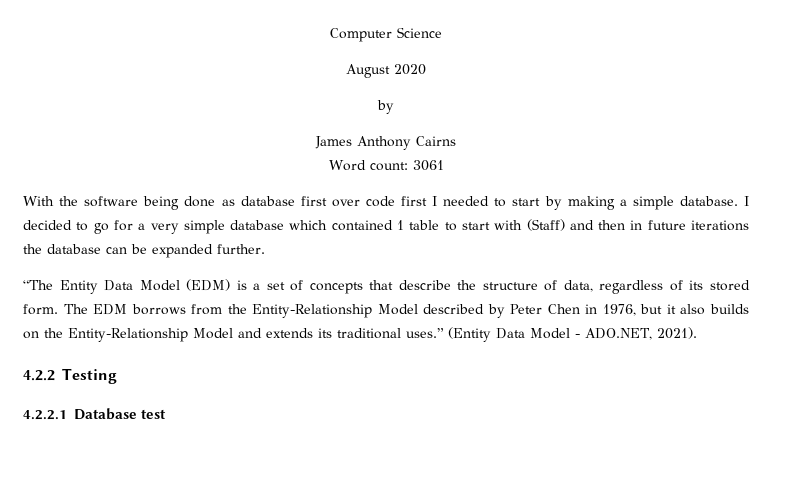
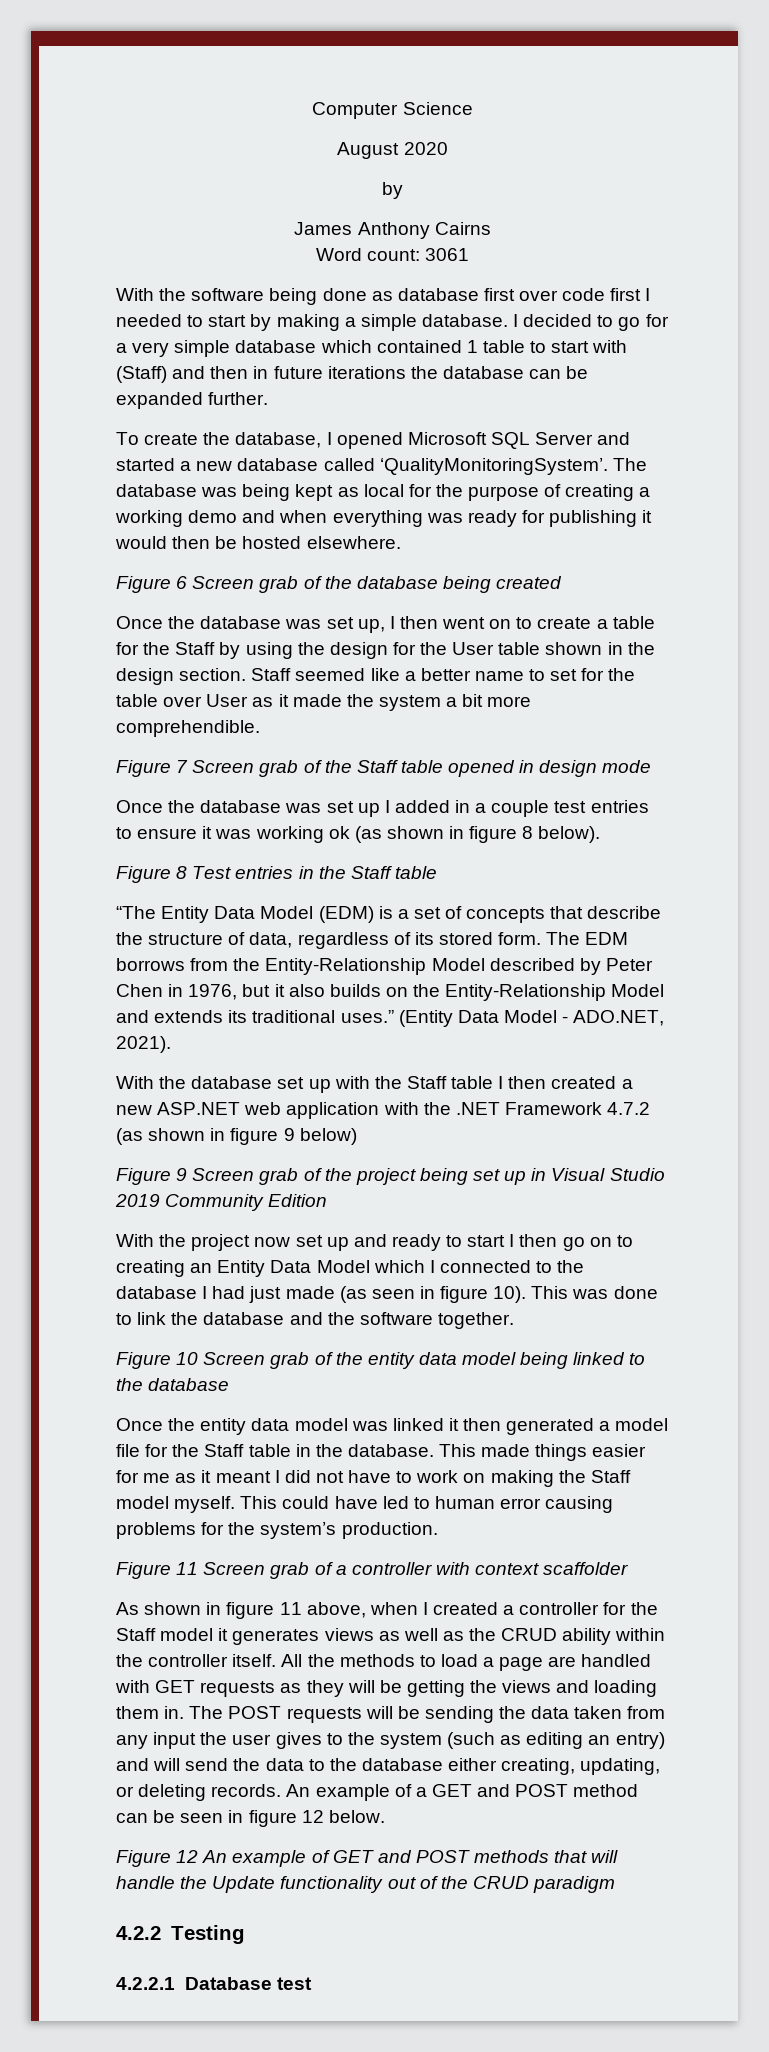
+ To create the database, I opened Microsoft SQL Server and started a new database called ‘QualityMonitoringSystem’. The database was being kept as local for the purpose of creating a working demo and when everything was ready for publishing it would then be hosted elsewhere.
+ Figure 6 Screen grab of the database being created
+ Once the database was set up, I then went on to create a table for the Staff by using the design for the User table shown in the design section. Staff seemed like a better name to set for the table over User as it made the system a bit more comprehendible.
+ Figure 7 Screen grab of the Staff table opened in design mode
+ Once the database was set up I added in a couple test entries to ensure it was working ok (as shown in figure 8 below).
+ Figure 8 Test entries in the Staff table
+ With the database set up with the Staff table I then created a new ASP.NET web application with the .NET Framework 4.7.2 (as shown in figure 9 below)
+ Figure 9 Screen grab of the project being set up in Visual Studio 2019 Community Edition
+ With the project now set up and ready to start I then go on to creating an Entity Data Model which I connected to the database I had just made (as seen in figure 10). This was done to link the database and the software together.
+ Figure 10 Screen grab of the entity data model being linked to the database
+ Once the entity data model was linked it then generated a model file for the Staff table in the database. This made things easier for me as it meant I did not have to work on making the Staff model myself. This could have led to human error causing problems for the system’s production.
+ Figure 11 Screen grab of a controller with context scaffolder
+ As shown in figure 11 above, when I created a controller for the Staff model it generates views as well as the CRUD ability within the controller itself. All the methods to load a page are handled with GET requests as they will be getting the views and loading them in. The POST requests will be sending the data taken from any input the user gives to the system (such as editing an entry) and will send the data to the database either creating, updating, or deleting records. An example of a GET and POST method can be seen in figure 12 below.
+ Figure 12 An example of GET and POST methods that will handle the Update functionality out of the CRUD paradigm

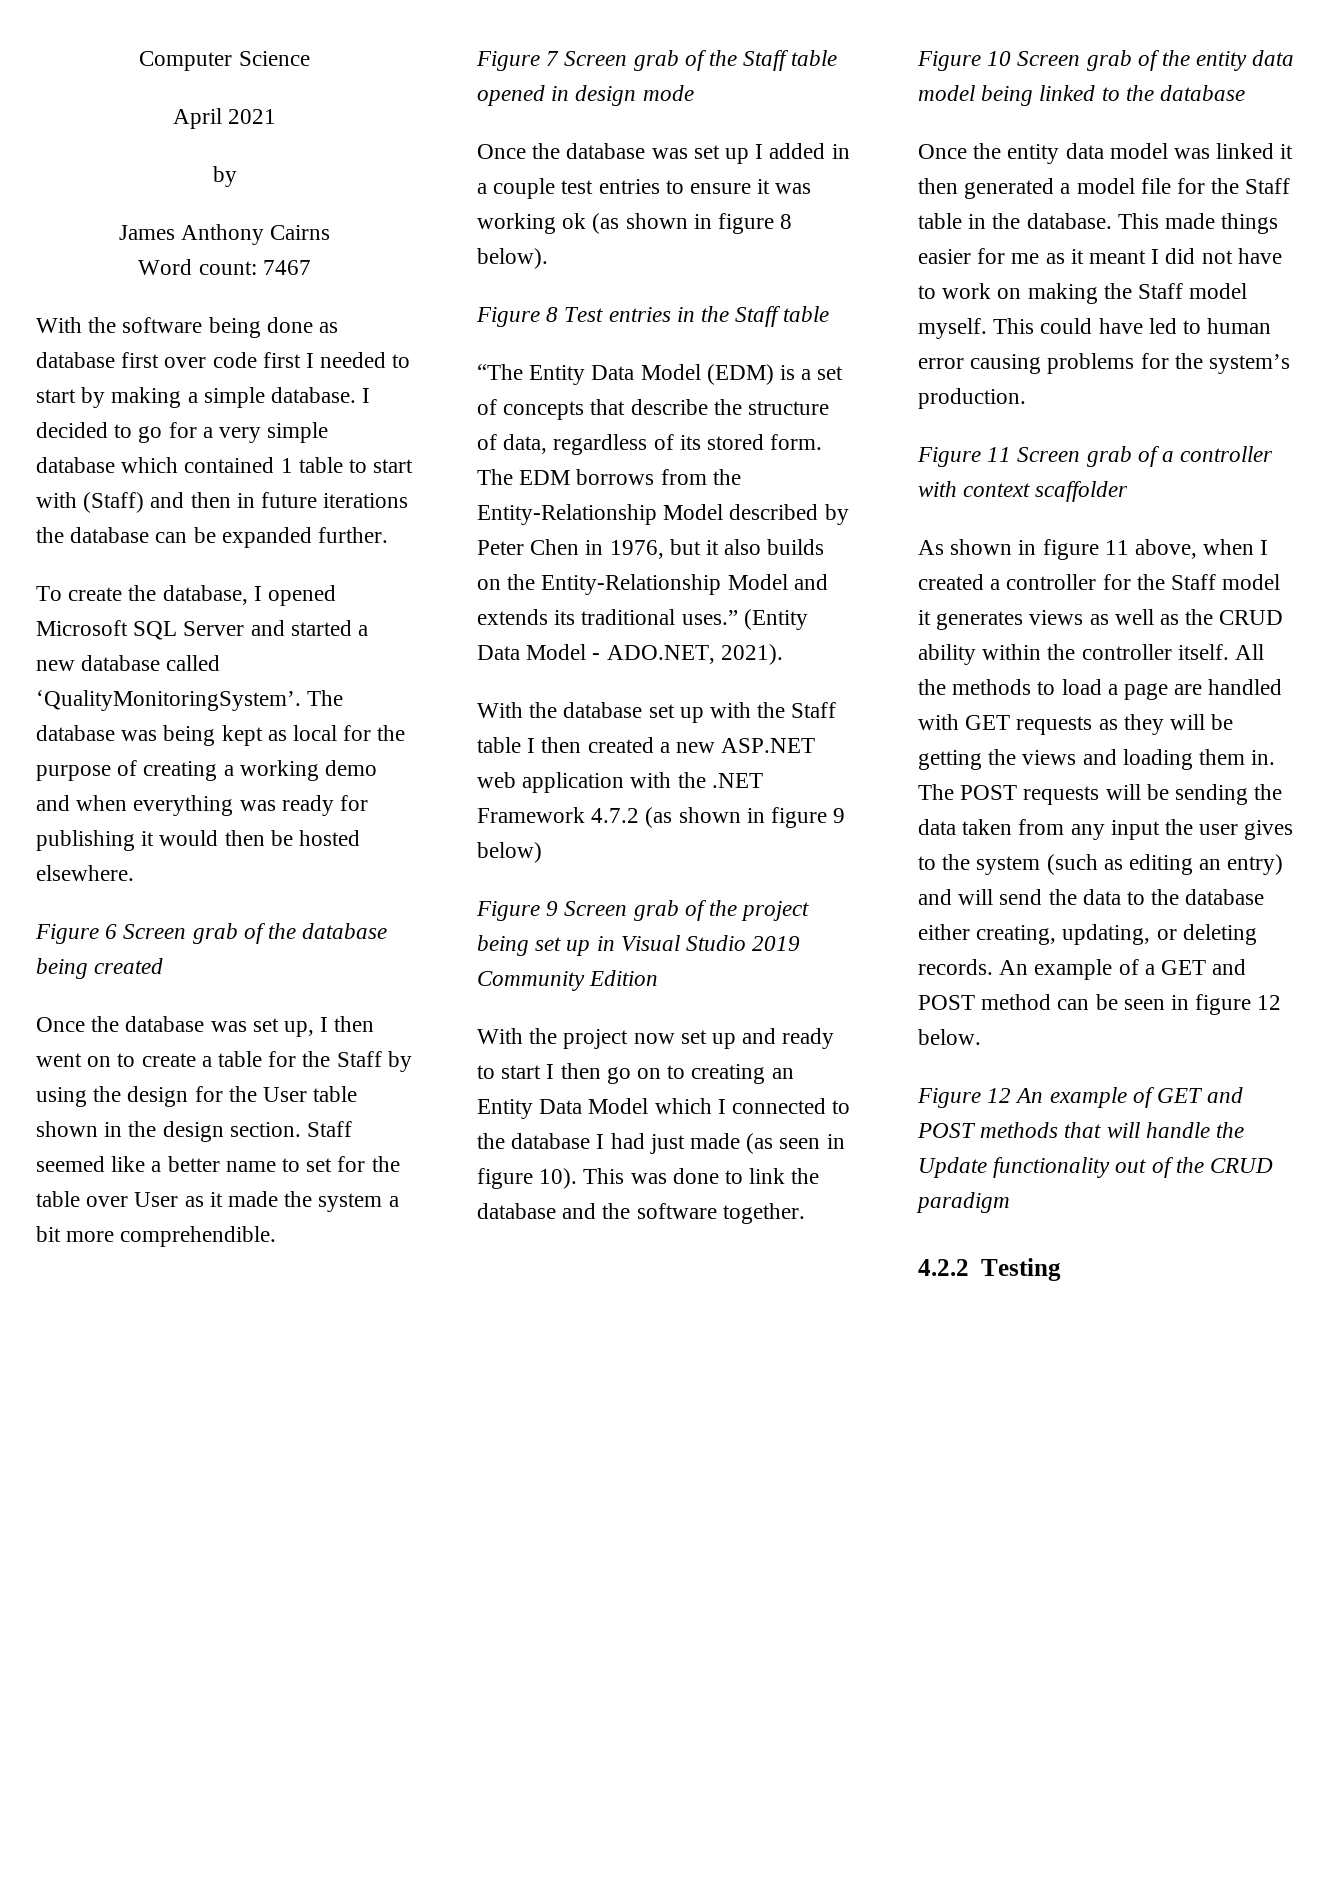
- August 2020
+ April 2021
- Word count: 3061
+ Word count: 7467
- 4.2.2.1 Database test

